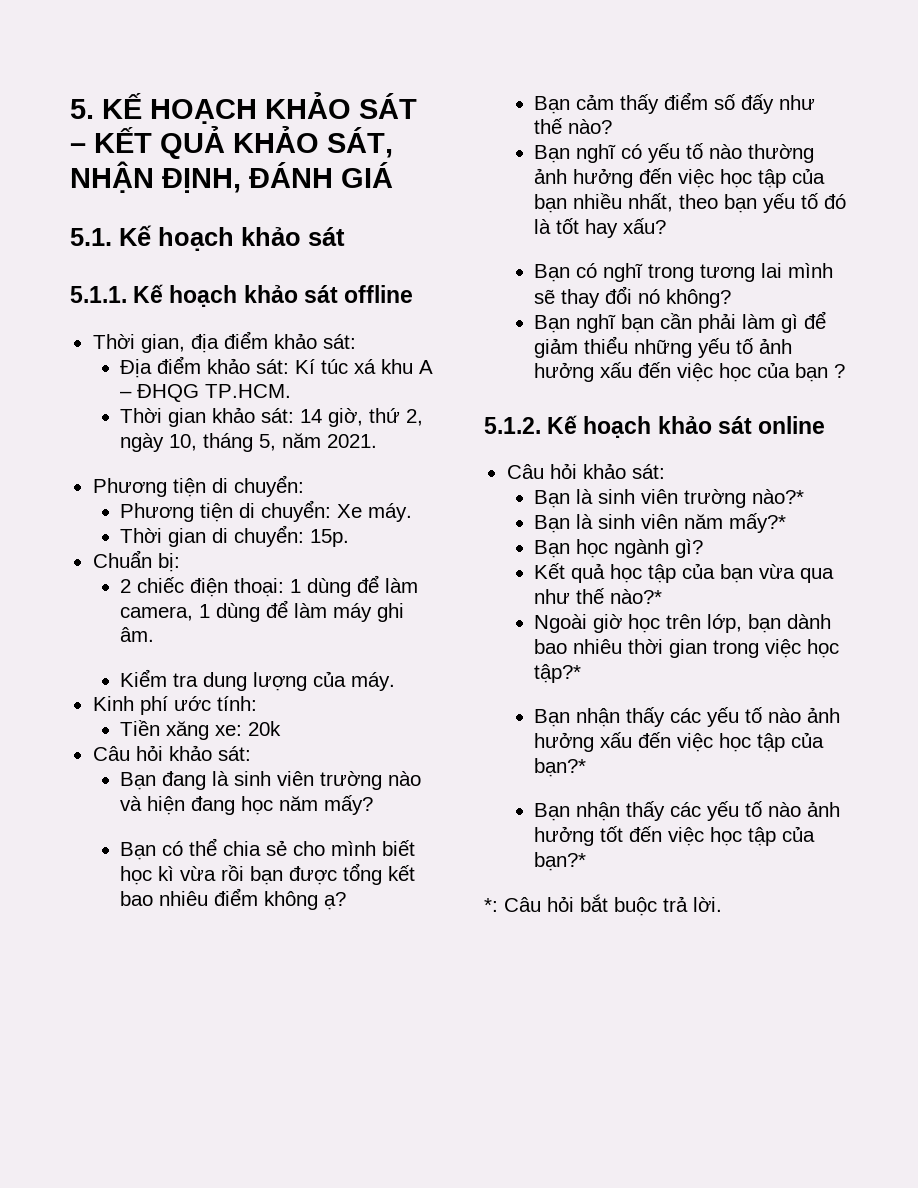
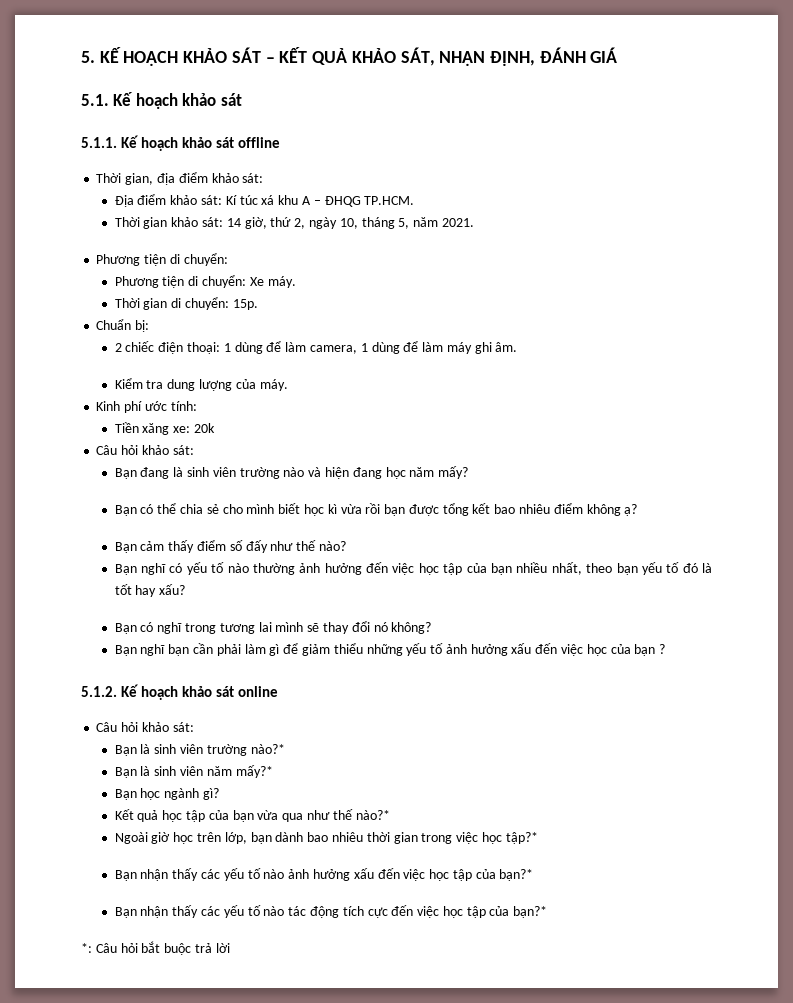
- Bạn nhận thấy các yếu tố nào ảnh hưởng tốt đến việc học tập của bạn?*
+ Bạn nhận thấy các yếu tố nào tác động tích cực đến việc học tập của bạn?*
- *: Câu hỏi bắt buộc trả lời.
+ *: Câu hỏi bắt buộc trả lời

